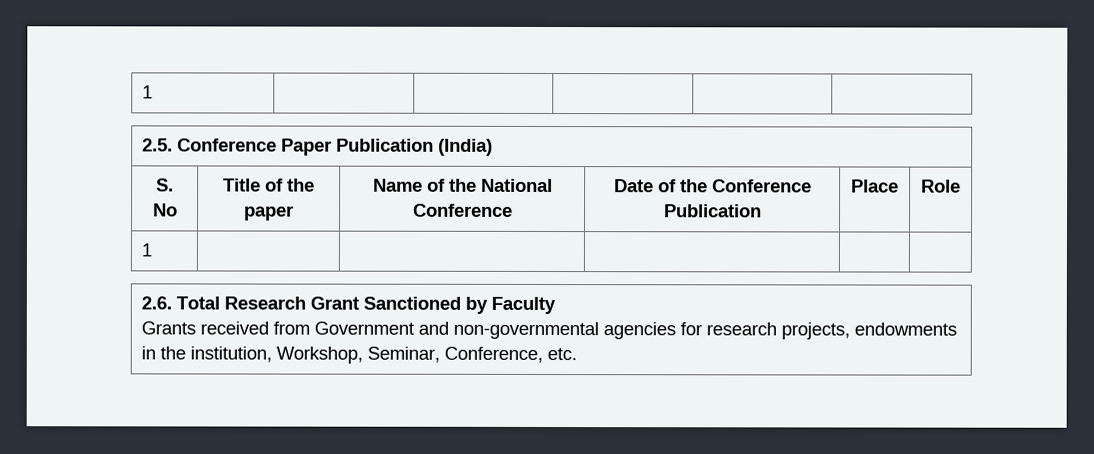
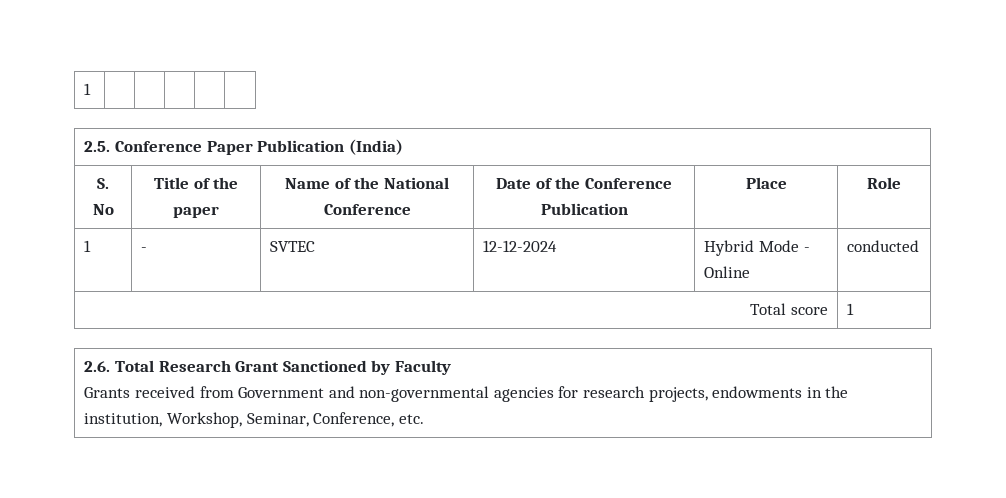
  S. No | Title of the paper | Name of the National Conference | Date of the Conference Publication | Place | Role
- 1 | | | | |
+ 1 | - | SVTEC | 12-12-2024 | Hybrid Mode - Online | conducted
+ Total score | 1

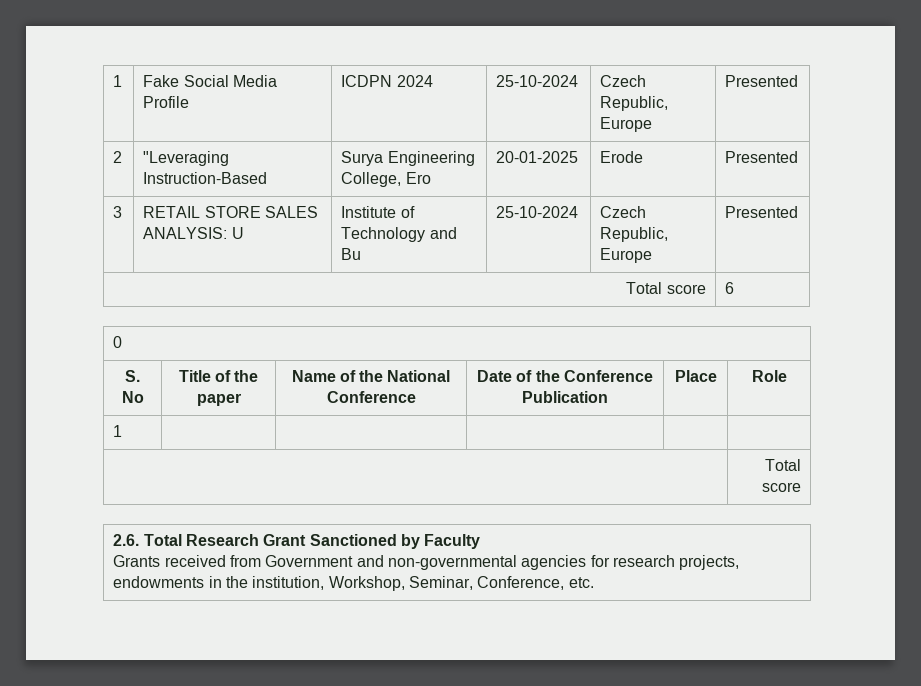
- 1 | | | | |
- 2.5. Conference Paper Publication (India)
+ 1 | Fake Social Media Profile | ICDPN 2024 | 25-10-2024 | Czech Republic, Europe | Presented
+ 2 | "Leveraging Instruction-Based | Surya Engineering College, Ero | 20-01-2025 | Erode | Presented
+ 3 | RETAIL STORE SALES ANALYSIS: U | Institute of Technology and Bu | 25-10-2024 | Czech Republic, Europe | Presented
+ Total score | 6
+ 0
- 1 | - | SVTEC | 12-12-2024 | Hybrid Mode - Online | conducted
- Total score | 1
+ 1 | | | | |
+ | Total score

